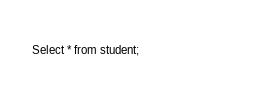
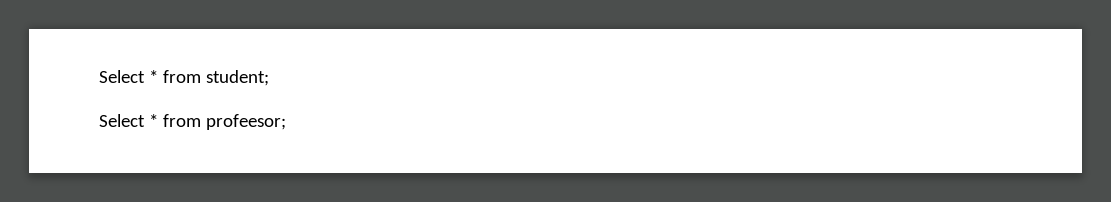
+ Select * from profeesor;

